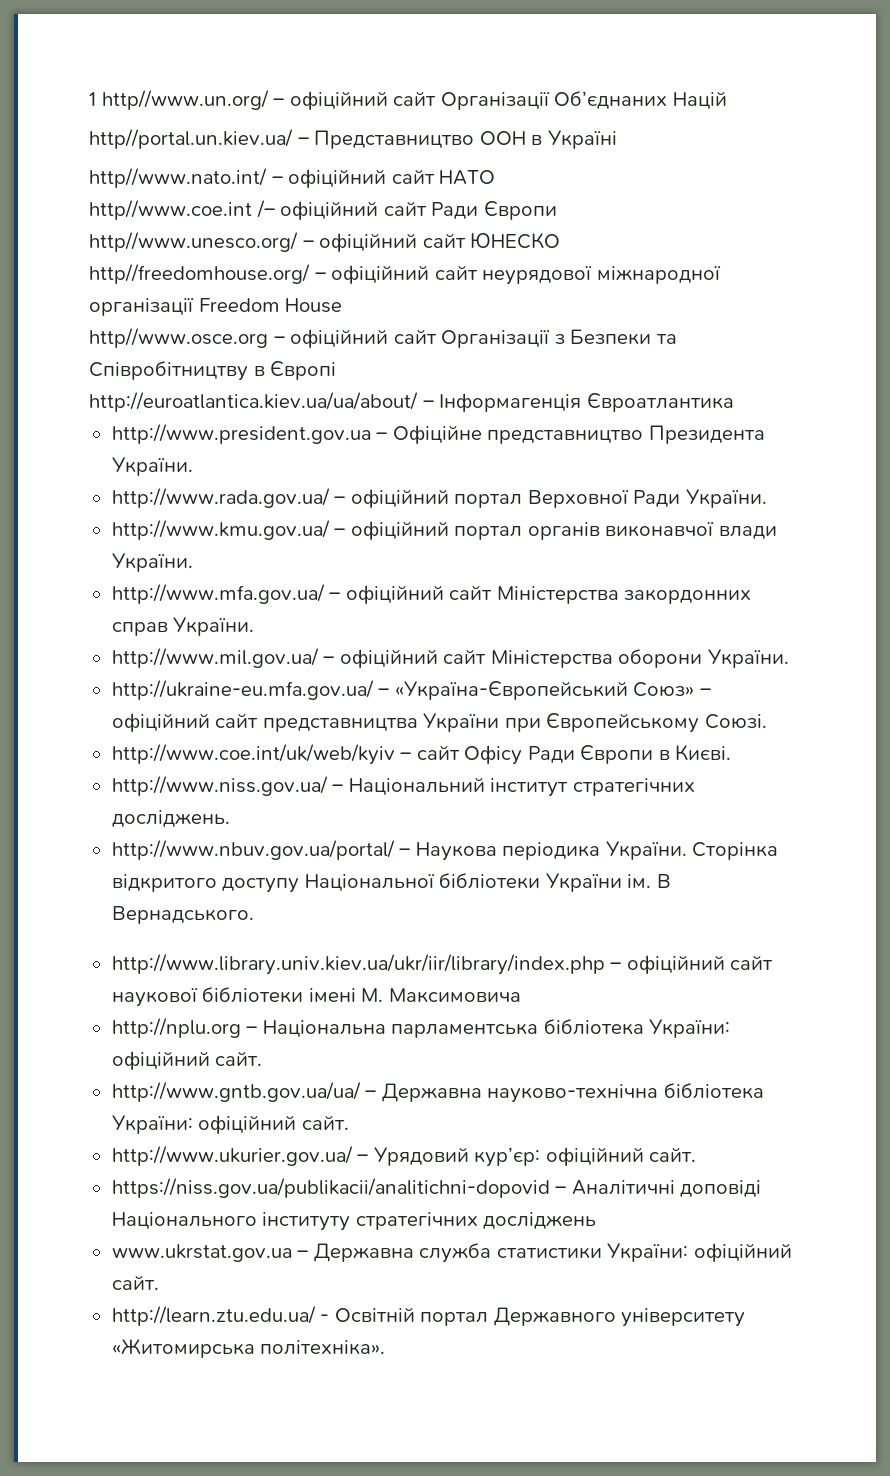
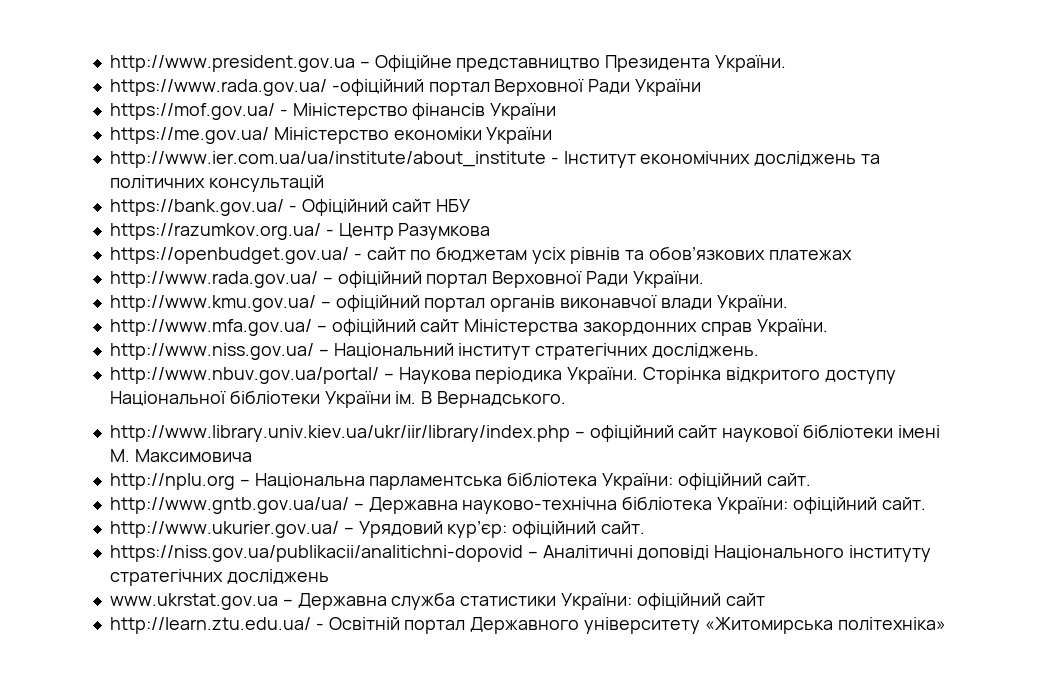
- 1 http//www.un.org/ – офіційний сайт Організації Об’єднаних Націй
- http//portal.un.kiev.ua/ – Представництво ООН в Україні
- http//www.nato.int/ – офіційний сайт НАТО
- http//www.сoe.int /– офіційний сайт Ради Європи
- http//www.unesco.org/ – офіційний cайт ЮНЕСКО
- http//freedomhouse.org/ – офіційний сайт неурядової міжнародної організації Freedom House
- http//www.osce.org – офіційний сайт Організації з Безпеки та Співробітництву в Європі
- http://euroatlantica.kiev.ua/ua/about/ – Інформагенція Євроатлантика
+ https://www.rada.gov.ua/ -офіційний портал Верховної Ради України
+ https://mof.gov.ua/ - Міністерство фінансів України
+ https://me.gov.ua/ Міністерство економіки України
+ http://www.ier.com.ua/ua/institute/about_institute - Інститут економічних досліджень та політичних консультацій
+ https://bank.gov.ua/ - Офіційний сайт НБУ
+ https://razumkov.org.ua/ - Центр Разумкова
+ https://openbudget.gov.ua/ - сайт по бюджетам усіх рівнів та обов’язкових платежах
- http://www.mil.gov.ua/ – офіційний сайт Міністерства оборони України.
- http://ukraine-eu.mfa.gov.ua/ – «Україна-Європейський Союз» – офіційний сайт представництва України при Європейському Союзі.
- http://www.coe.int/uk/web/kyiv – сайт Офісу Ради Європи в Києві.
- www.ukrstat.gov.ua – Державна служба статистики України: офіційний сайт.
+ www.ukrstat.gov.ua – Державна служба статистики України: офіційний сайт
- http://learn.ztu.edu.ua/ - Освітній портал Державного університету «Житомирська політехніка».
+ http://learn.ztu.edu.ua/ - Освітній портал Державного університету «Житомирська політехніка»

